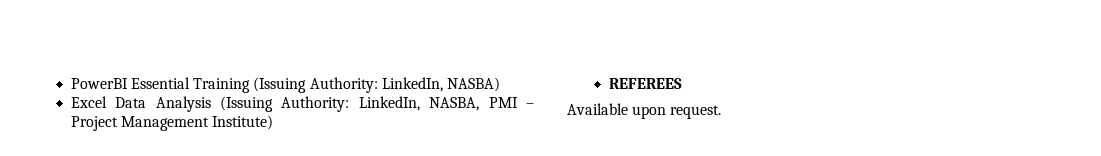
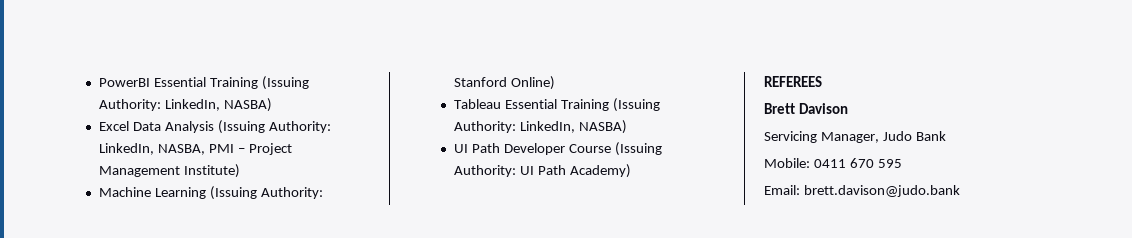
+ Machine Learning (Issuing Authority: Stanford Online)
+ Tableau Essential Training (Issuing Authority: LinkedIn, NASBA)
+ UI Path Developer Course (Issuing Authority: UI Path Academy)
  REFEREES
- Available upon request.
+ Brett Davison
+ Servicing Manager, Judo Bank
+ Mobile: 0411 670 595
+ Email: brett.davison@judo.bank

